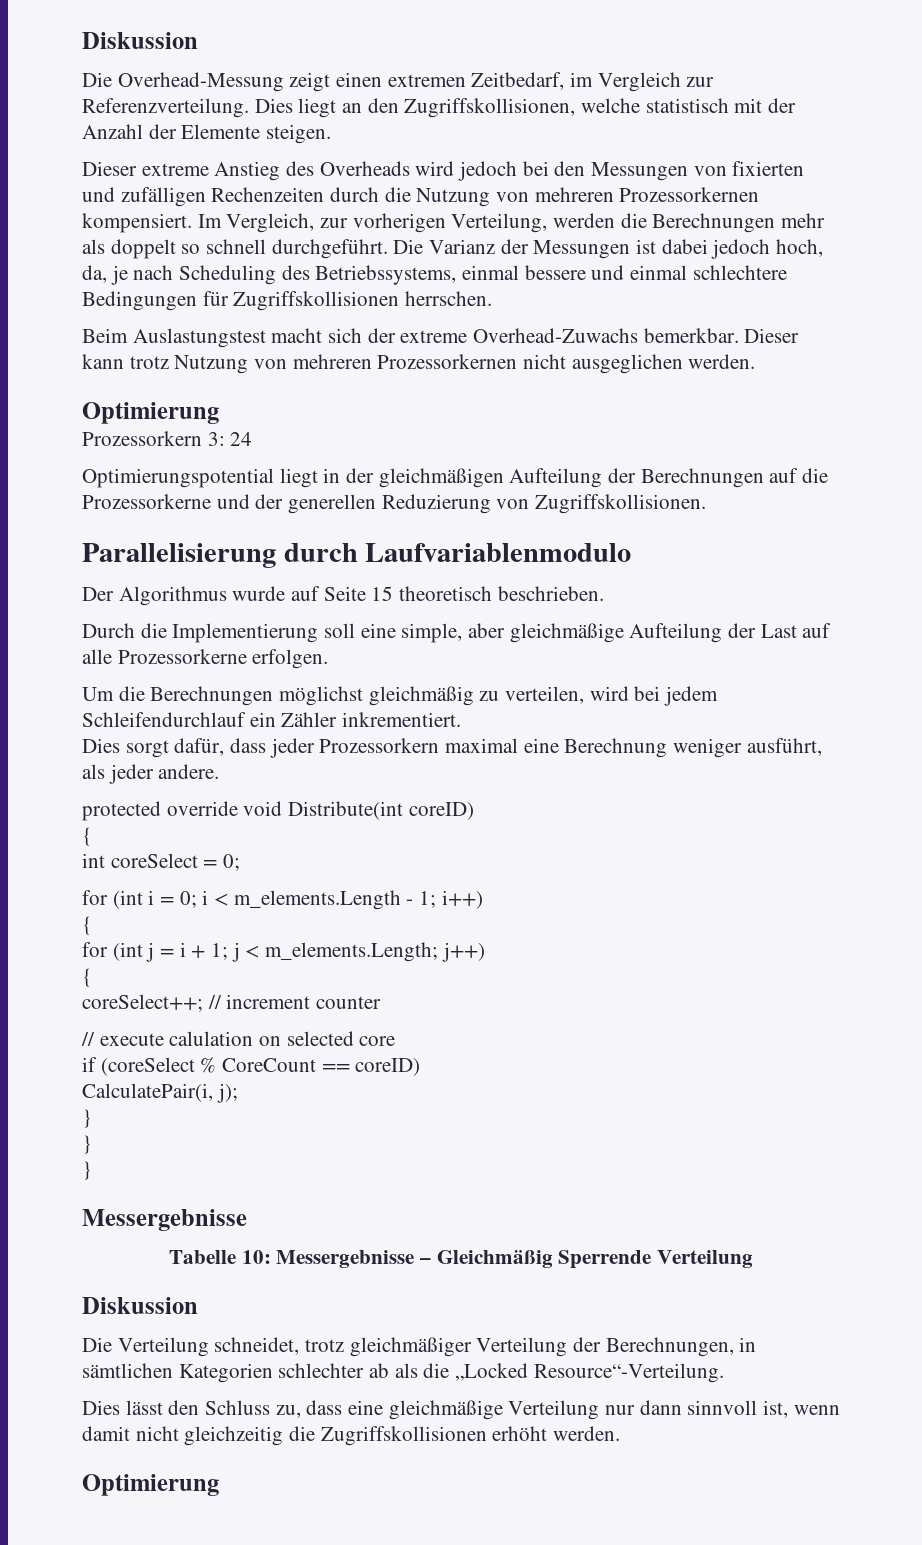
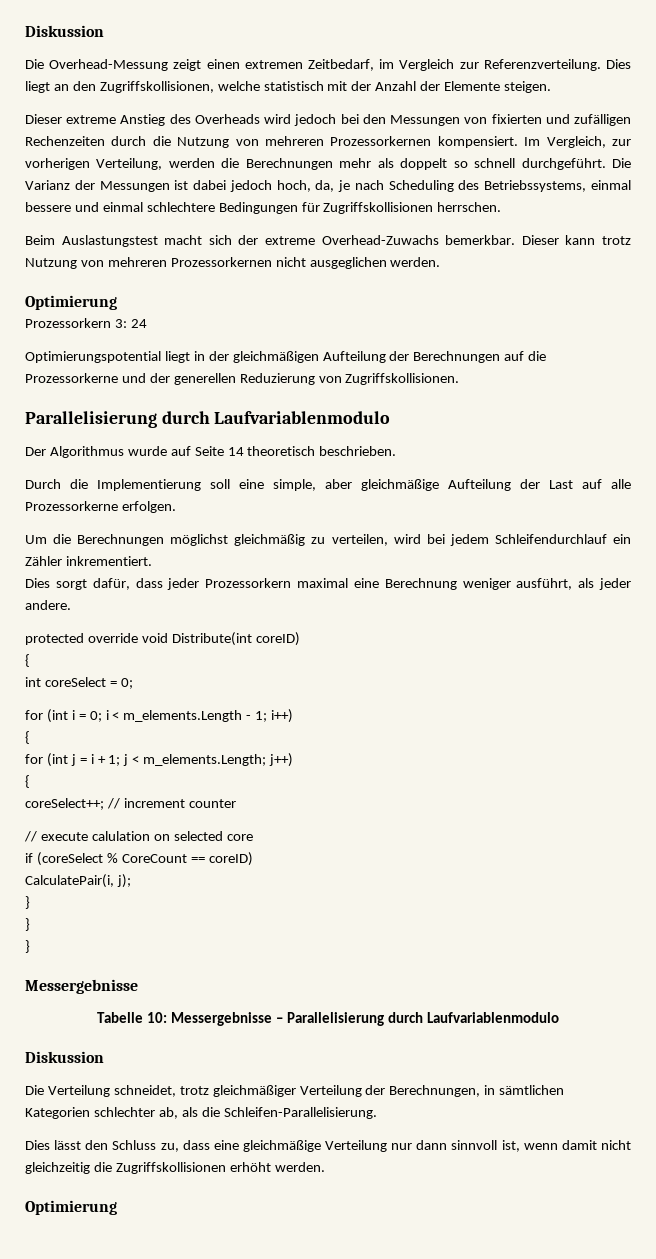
- Der Algorithmus wurde auf Seite 15 theoretisch beschrieben.
+ Der Algorithmus wurde auf Seite 14 theoretisch beschrieben.
- Tabelle 10: Messergebnisse – Gleichmäßig Sperrende Verteilung
+ Tabelle 10: Messergebnisse – Parallelisierung durch Laufvariablenmodulo
- Die Verteilung schneidet, trotz gleichmäßiger Verteilung der Berechnungen, in sämtlichen Kategorien schlechter ab als die „Locked Resource“-Verteilung.
+ Die Verteilung schneidet, trotz gleichmäßiger Verteilung der Berechnungen, in sämtlichen Kategorien schlechter ab, als die Schleifen-Parallelisierung.

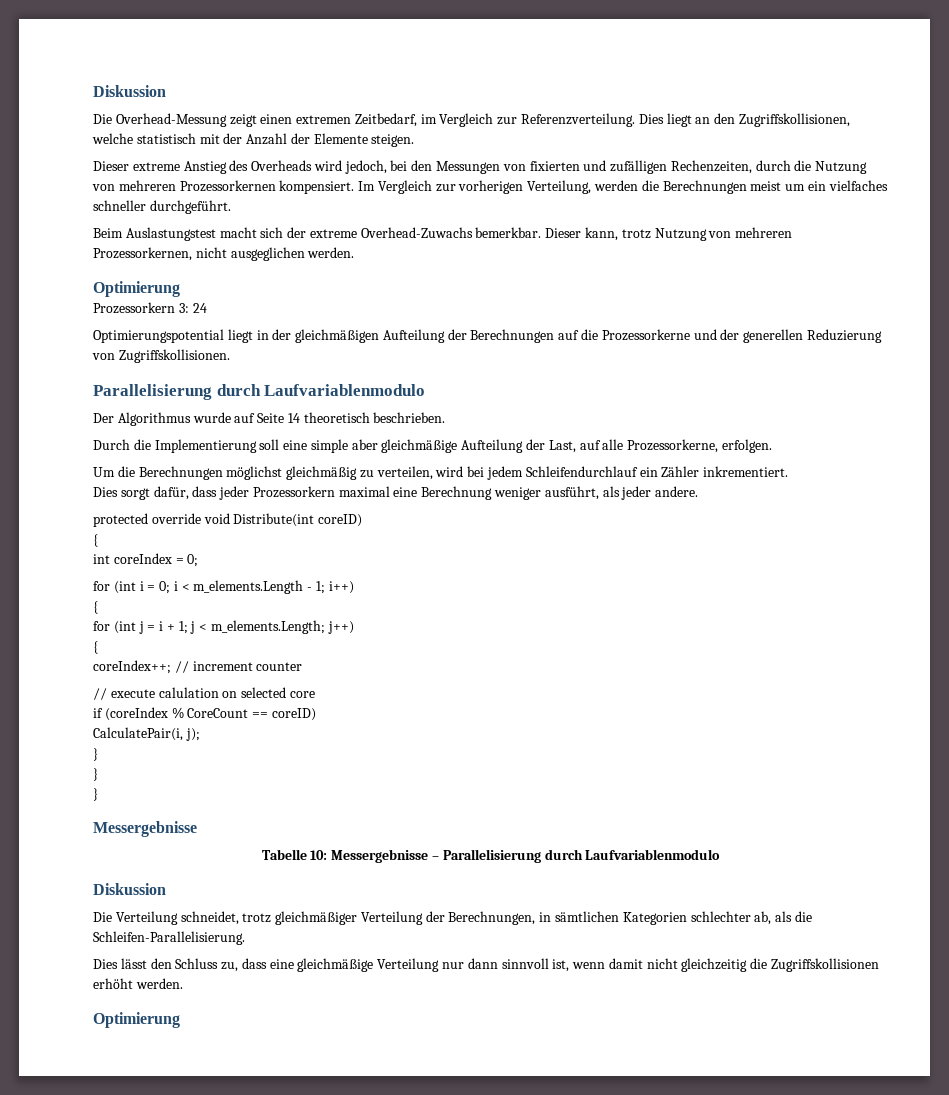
- Dieser extreme Anstieg des Overheads wird jedoch bei den Messungen von fixierten und zufälligen Rechenzeiten durch die Nutzung von mehreren Prozessorkernen kompensiert.
+ Dieser extreme Anstieg des Overheads wird jedoch, bei den Messungen von fixierten und zufälligen Rechenzeiten, durch die Nutzung von mehreren Prozessorkernen kompensiert.
- Im Vergleich, zur vorherigen Verteilung, werden die Berechnungen mehr als doppelt so schnell durchgeführt. Die Varianz der Messungen ist dabei jedoch hoch, da, je nach Scheduling des Betriebssystems, einmal bessere und einmal schlechtere Bedingungen für Zugriffskollisionen herrschen.
+ Im Vergleich zur vorherigen Verteilung, werden die Berechnungen meist um ein vielfaches schneller durchgeführt.
- Dieser kann trotz Nutzung von mehreren Prozessorkernen nicht ausgeglichen werden.
+ Dieser kann, trotz Nutzung von mehreren Prozessorkernen, nicht ausgeglichen werden.
- Durch die Implementierung soll eine simple, aber gleichmäßige Aufteilung der Last auf alle Prozessorkerne erfolgen.
+ Durch die Implementierung soll eine simple aber gleichmäßige Aufteilung der Last, auf alle Prozessorkerne, erfolgen.
- int coreSelect = 0;
+ int coreIndex = 0;
- coreSelect++; // increment counter
+ coreIndex++; // increment counter
- if (coreSelect % CoreCount == coreID)
+ if (coreIndex % CoreCount == coreID)

